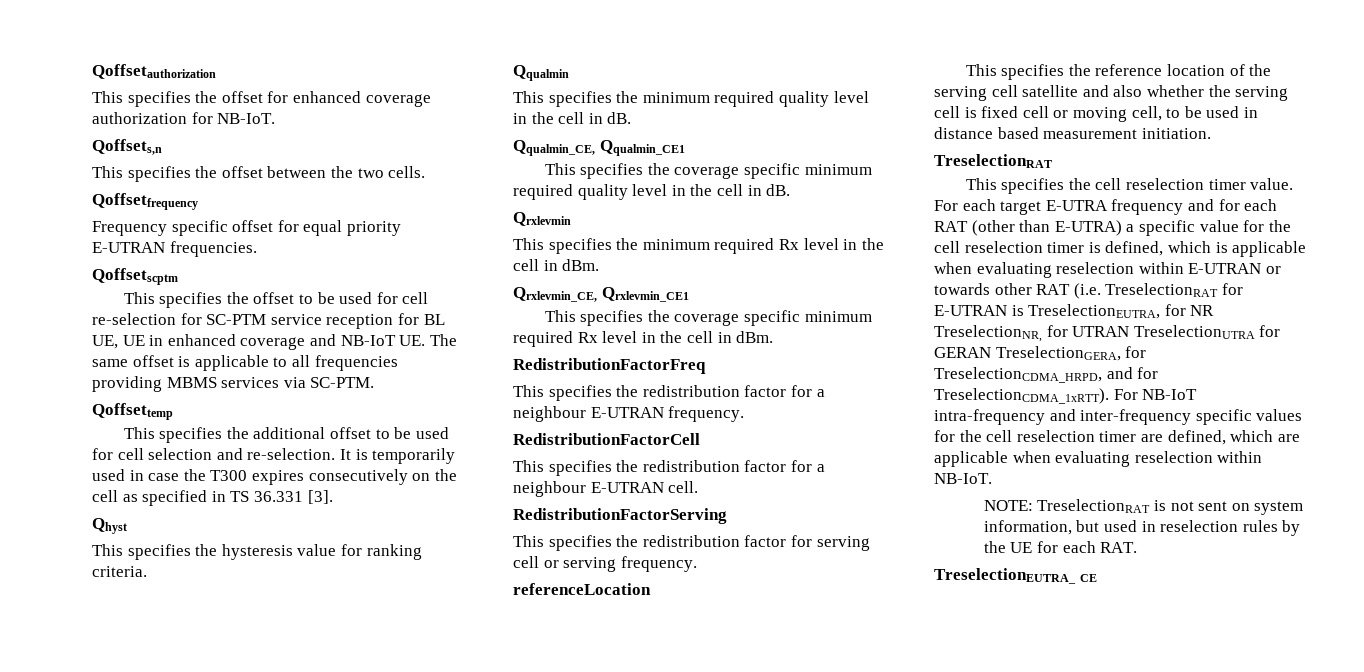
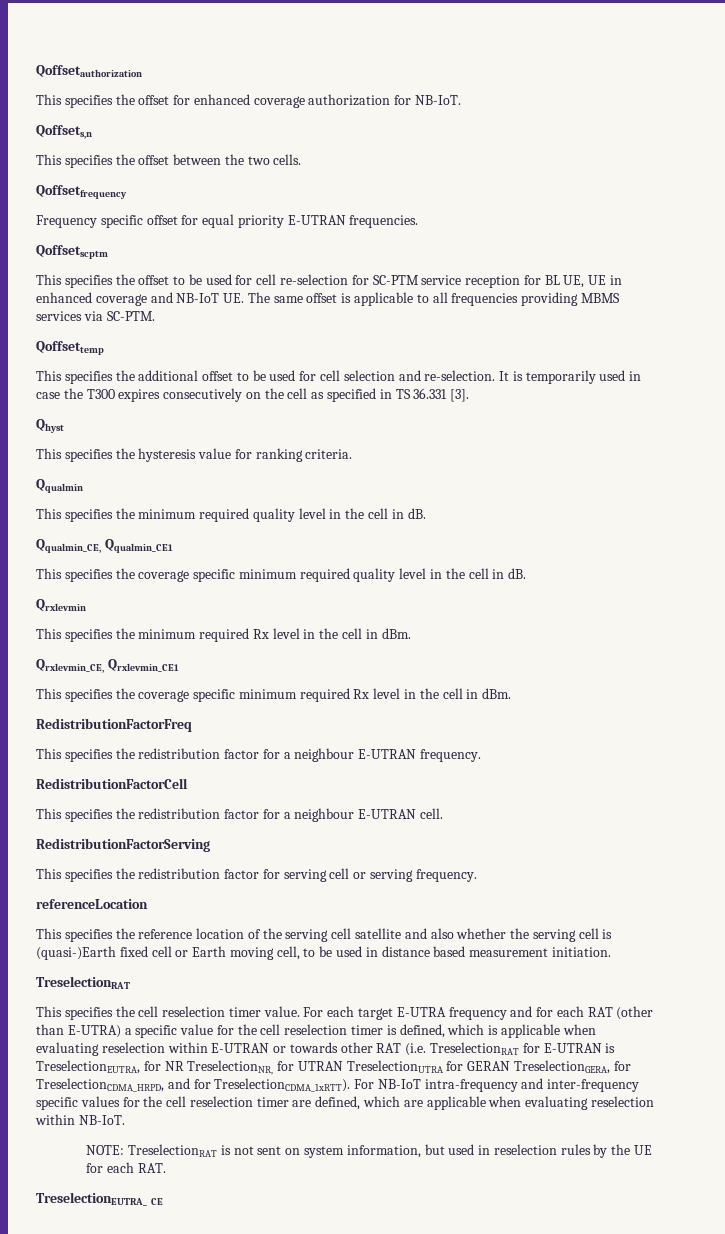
- This specifies the reference location of the serving cell satellite and also whether the serving cell is fixed cell or moving cell, to be used in distance based measurement initiation.
+ This specifies the reference location of the serving cell satellite and also whether the serving cell is (quasi-)Earth fixed cell or Earth moving cell, to be used in distance based measurement initiation.

